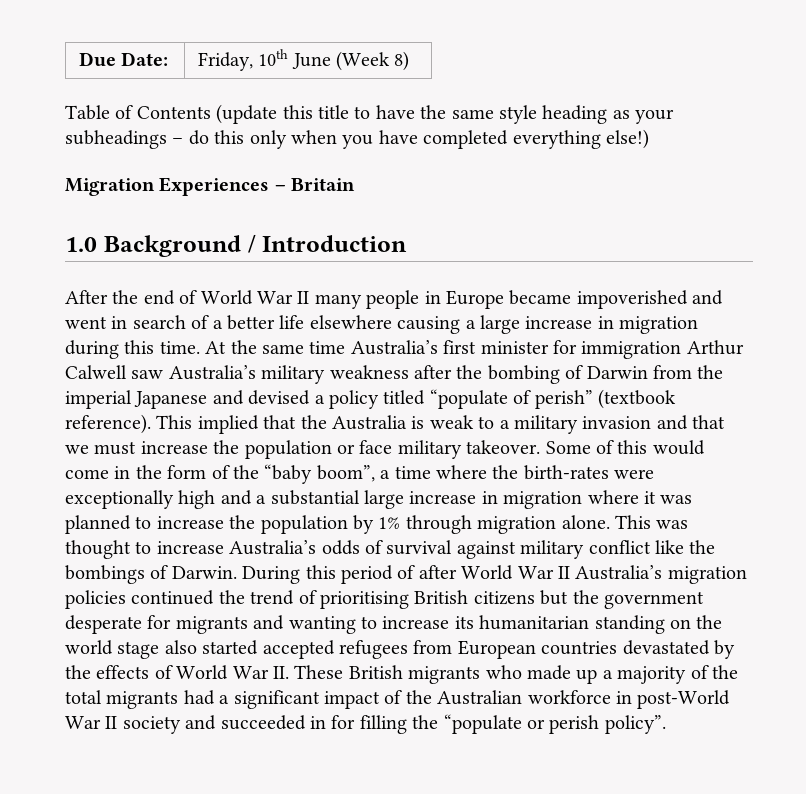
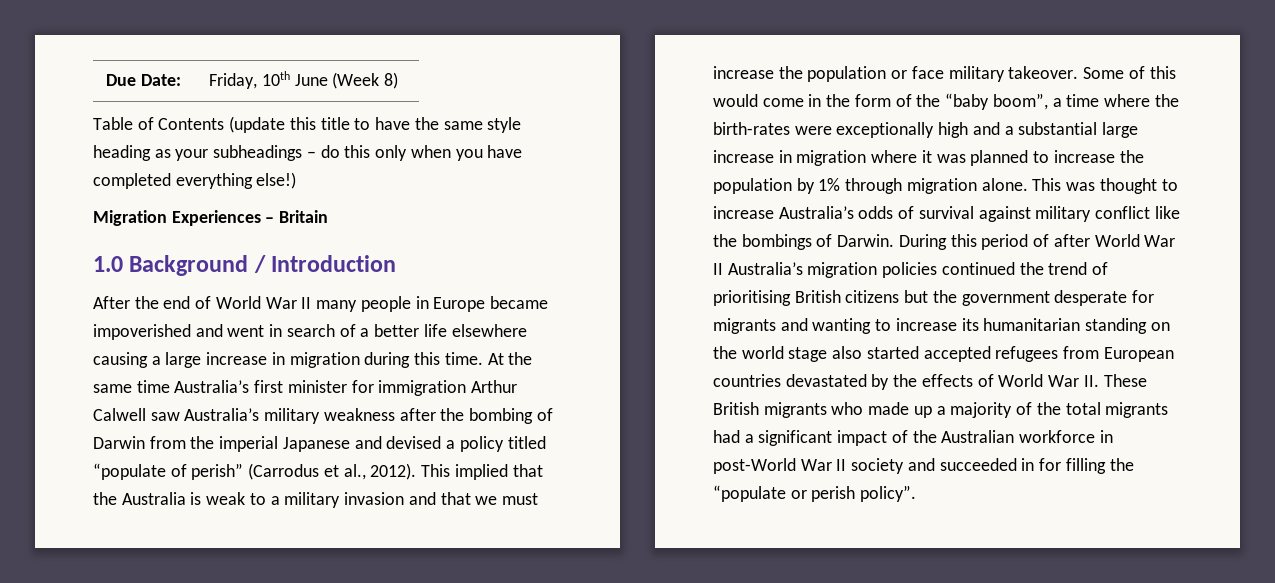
- At the same time Australia’s first minister for immigration Arthur Calwell saw Australia’s military weakness after the bombing of Darwin from the imperial Japanese and devised a policy titled “populate of perish” (textbook reference).
+ At the same time Australia’s first minister for immigration Arthur Calwell saw Australia’s military weakness after the bombing of Darwin from the imperial Japanese and devised a policy titled “populate of perish” (Carrodus et al., 2012).

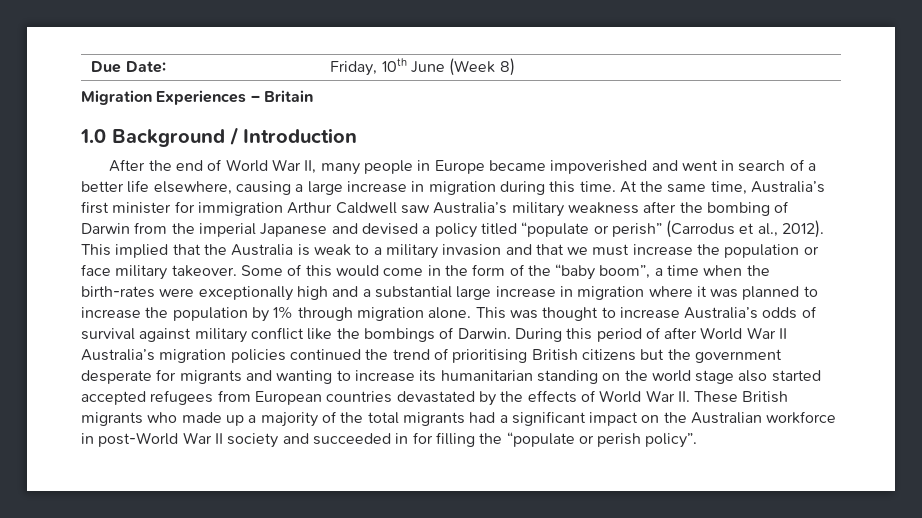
- Table of Contents (update this title to have the same style heading as your subheadings – do this only when you have completed everything else!)
- After the end of World War II many people in Europe became impoverished and went in search of a better life elsewhere causing a large increase in migration during this time.
+ After the end of World War II, many people in Europe became impoverished and went in search of a better life elsewhere, causing a large increase in migration during this time.
- At the same time Australia’s first minister for immigration Arthur Calwell saw Australia’s military weakness after the bombing of Darwin from the imperial Japanese and devised a policy titled “populate of perish” (Carrodus et al., 2012).
+ At the same time, Australia’s first minister for immigration Arthur Caldwell saw Australia’s military weakness after the bombing of Darwin from the imperial Japanese and devised a policy titled “populate or perish” (Carrodus et al., 2012).
- Some of this would come in the form of the “baby boom”, a time where the birth-rates were exceptionally high and a substantial large increase in migration where it was planned to increase the population by 1% through migration alone.
+ Some of this would come in the form of the “baby boom”, a time when the birth-rates were exceptionally high and a substantial large increase in migration where it was planned to increase the population by 1% through migration alone.
- During this period of after World War II Australia’s migration policies continued the trend of prioritising British citizens but the government desperate for migrants and wanting to increase its humanitarian standing on the world stage also started accepted refugees from European countries devastated by the effects of World War II. These British migrants who made up a majority of the total migrants had a significant impact of the Australian workforce in post-World War II society and succeeded in for filling the “populate or perish policy”.
+ During this period of after World War II Australia’s migration policies continued the trend of prioritising British citizens but the government desperate for migrants and wanting to increase its humanitarian standing on the world stage also started accepted refugees from European countries devastated by the effects of World War II. These British migrants who made up a majority of the total migrants had a significant impact on the Australian workforce in post-World War II society and succeeded in for filling the “populate or perish policy”.

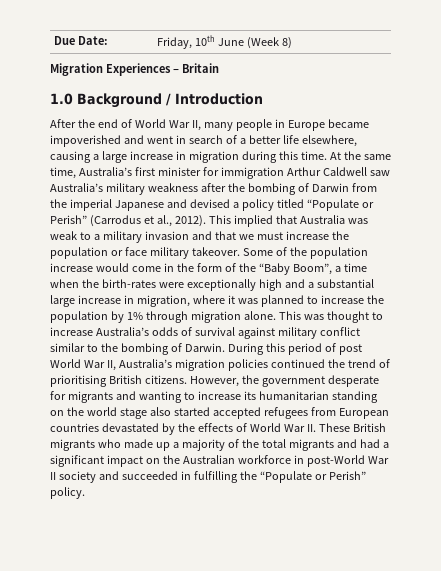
- At the same time, Australia’s first minister for immigration Arthur Caldwell saw Australia’s military weakness after the bombing of Darwin from the imperial Japanese and devised a policy titled “populate or perish” (Carrodus et al., 2012).
+ At the same time, Australia’s first minister for immigration Arthur Caldwell saw Australia’s military weakness after the bombing of Darwin from the imperial Japanese and devised a policy titled “Populate or Perish” (Carrodus et al., 2012).
- This implied that the Australia is weak to a military invasion and that we must increase the population or face military takeover.
+ This implied that Australia was weak to a military invasion and that we must increase the population or face military takeover.
- Some of this would come in the form of the “baby boom”, a time when the birth-rates were exceptionally high and a substantial large increase in migration where it was planned to increase the population by 1% through migration alone.
+ Some of the population increase would come in the form of the “Baby Boom”, a time when the birth-rates were exceptionally high and a substantial large increase in migration, where it was planned to increase the population by 1% through migration alone.
- This was thought to increase Australia’s odds of survival against military conflict like the bombings of Darwin.
+ This was thought to increase Australia’s odds of survival against military conflict similar to the bombing of Darwin.
- During this period of after World War II Australia’s migration policies continued the trend of prioritising British citizens but the government desperate for migrants and wanting to increase its humanitarian standing on the world stage also started accepted refugees from European countries devastated by the effects of World War II. These British migrants who made up a majority of the total migrants had a significant impact on the Australian workforce in post-World War II society and succeeded in for filling the “populate or perish policy”.
+ During this period of post World War II, Australia’s migration policies continued the trend of prioritising British citizens. However, the government desperate for migrants and wanting to increase its humanitarian standing on the world stage also started accepted refugees from European countries devastated by the effects of World War II. These British migrants who made up a majority of the total migrants and had a significant impact on the Australian workforce in post-World War II society and succeeded in fulfilling the “Populate or Perish” policy.

